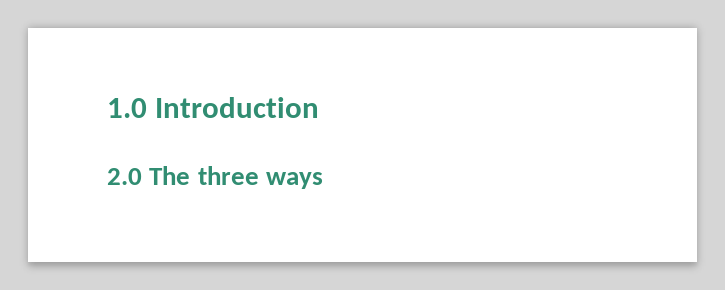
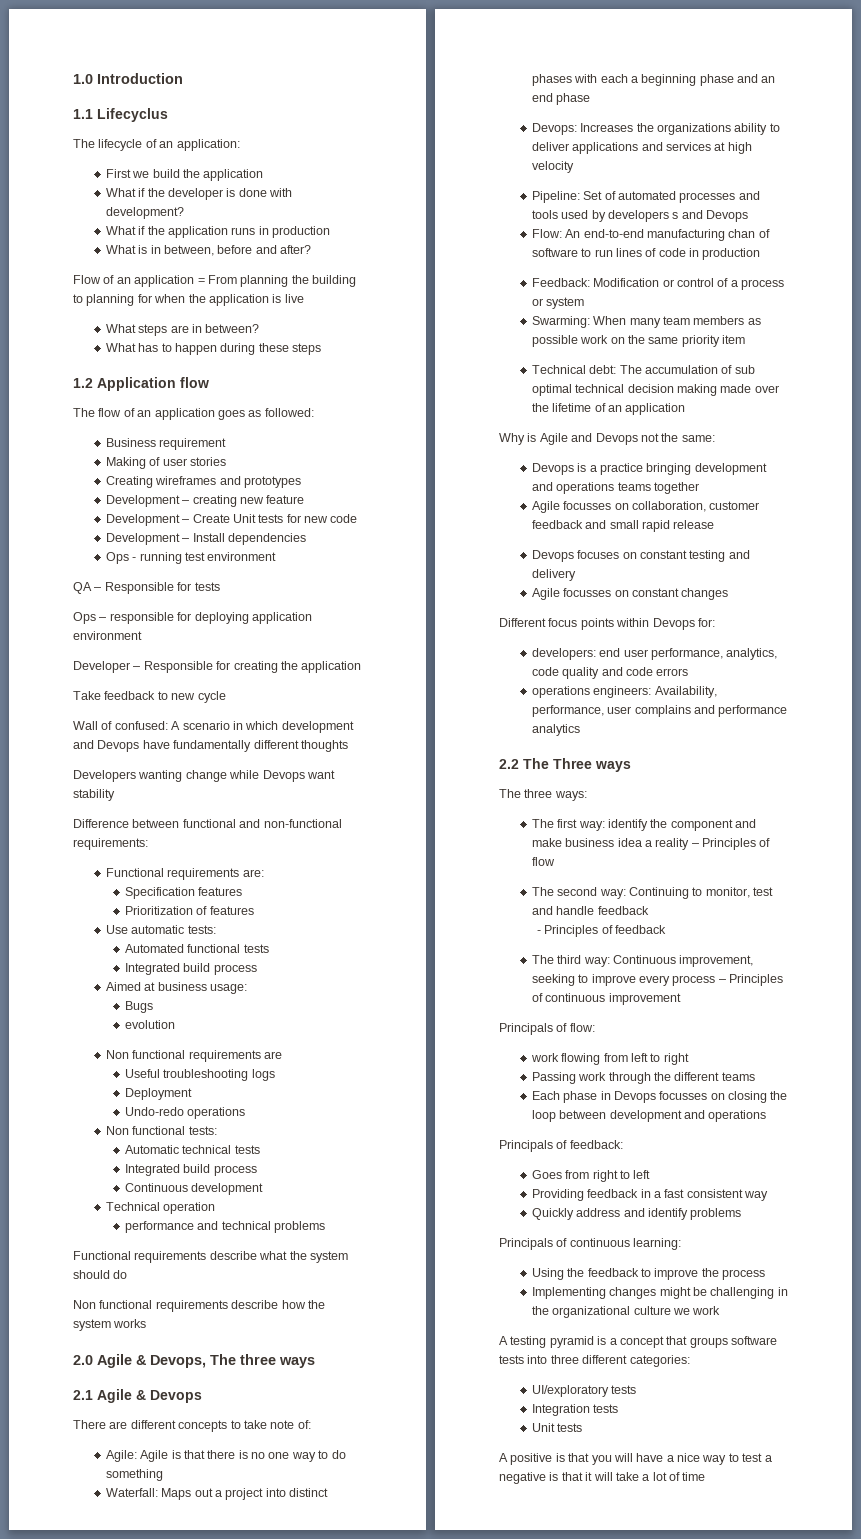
- 2.0 The three ways
+ 1.1 Lifecyclus
+ The lifecycle of an application:
+ First we build the application
+ What if the developer is done with development?
+ What if the application runs in production
+ What is in between, before and after?
+ Flow of an application = From planning the building to planning for when the application is live
+ What steps are in between?
+ What has to happen during these steps
+ 1.2 Application flow
+ The flow of an application goes as followed:
+ Business requirement
+ Making of user stories
+ Creating wireframes and prototypes
+ Development – creating new feature
+ Development – Create Unit tests for new code
+ Development – Install dependencies
+ Ops - running test environment
+ QA – Responsible for tests
+ Ops – responsible for deploying application environment
+ Developer – Responsible for creating the application
+ Take feedback to new cycle
+ Wall of confused: A scenario in which development and Devops have fundamentally different thoughts
+ Developers wanting change while Devops want stability
+ Difference between functional and non-functional requirements:
+ Functional requirements are:
+ Specification features
+ Prioritization of features
+ Use automatic tests:
+ Automated functional tests
+ Integrated build process
+ Aimed at business usage:
+ Bugs
+ evolution
+ Non functional requirements are
+ Useful troubleshooting logs
+ Deployment
+ Undo-redo operations
+ Non functional tests:
+ Automatic technical tests
+ Integrated build process
+ Continuous development
+ Technical operation
+ performance and technical problems
+ Functional requirements describe what the system should do
+ Non functional requirements describe how the system works
+ 2.0 Agile & Devops, The three ways
+ 2.1 Agile & Devops
+ There are different concepts to take note of:
+ Agile: Agile is that there is no one way to do something
+ Waterfall: Maps out a project into distinct phases with each a beginning phase and an end phase
+ Devops: Increases the organizations ability to deliver applications and services at high velocity
+ Pipeline: Set of automated processes and tools used by developers s and Devops
+ Flow: An end-to-end manufacturing chan of software to run lines of code in production
+ Feedback: Modification or control of a process or system
+ Swarming: When many team members as possible work on the same priority item
+ Technical debt: The accumulation of sub optimal technical decision making made over the lifetime of an application
+ Why is Agile and Devops not the same:
+ Devops is a practice bringing development and operations teams together
+ Agile focusses on collaboration, customer feedback and small rapid release
+ Devops focuses on constant testing and delivery
+ Agile focusses on constant changes
+ Different focus points within Devops for:
+ developers: end user performance, analytics, code quality and code errors
+ operations engineers: Availability, performance, user complains and performance analytics
+ 2.2 The Three ways
+ The three ways:
+ The first way: identify the component and make business idea a reality – Principles of flow
+ The second way: Continuing to monitor, test and handle feedback
+ - Principles of feedback
+ The third way: Continuous improvement, seeking to improve every process – Principles of continuous improvement
+ Principals of flow:
+ work flowing from left to right
+ Passing work through the different teams
+ Each phase in Devops focusses on closing the loop between development and operations
+ Principals of feedback:
+ Goes from right to left
+ Providing feedback in a fast consistent way
+ Quickly address and identify problems
+ Principals of continuous learning:
+ Using the feedback to improve the process
+ Implementing changes might be challenging in the organizational culture we work
+ A testing pyramid is a concept that groups software tests into three different categories:
+ UI/exploratory tests
+ Integration tests
+ Unit tests
+ A positive is that you will have a nice way to test a negative is that it will take a lot of time

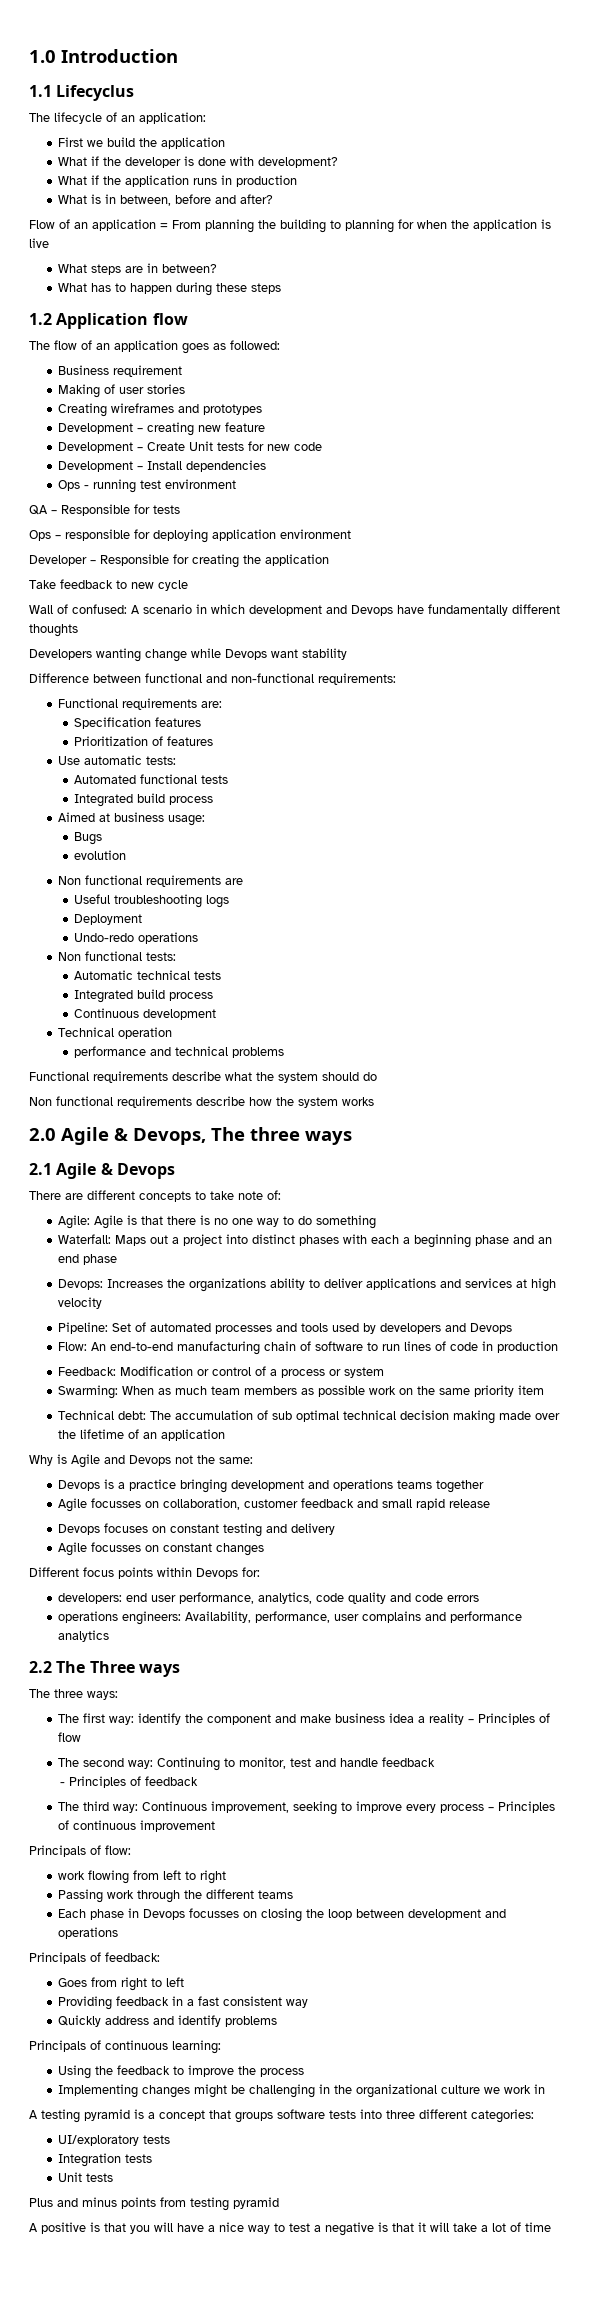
- Pipeline: Set of automated processes and tools used by developers s and Devops
+ Pipeline: Set of automated processes and tools used by developers and Devops
- Flow: An end-to-end manufacturing chan of software to run lines of code in production
+ Flow: An end-to-end manufacturing chain of software to run lines of code in production
- Swarming: When many team members as possible work on the same priority item
+ Swarming: When as much team members as possible work on the same priority item
- Implementing changes might be challenging in the organizational culture we work
+ Implementing changes might be challenging in the organizational culture we work in
+ Plus and minus points from testing pyramid

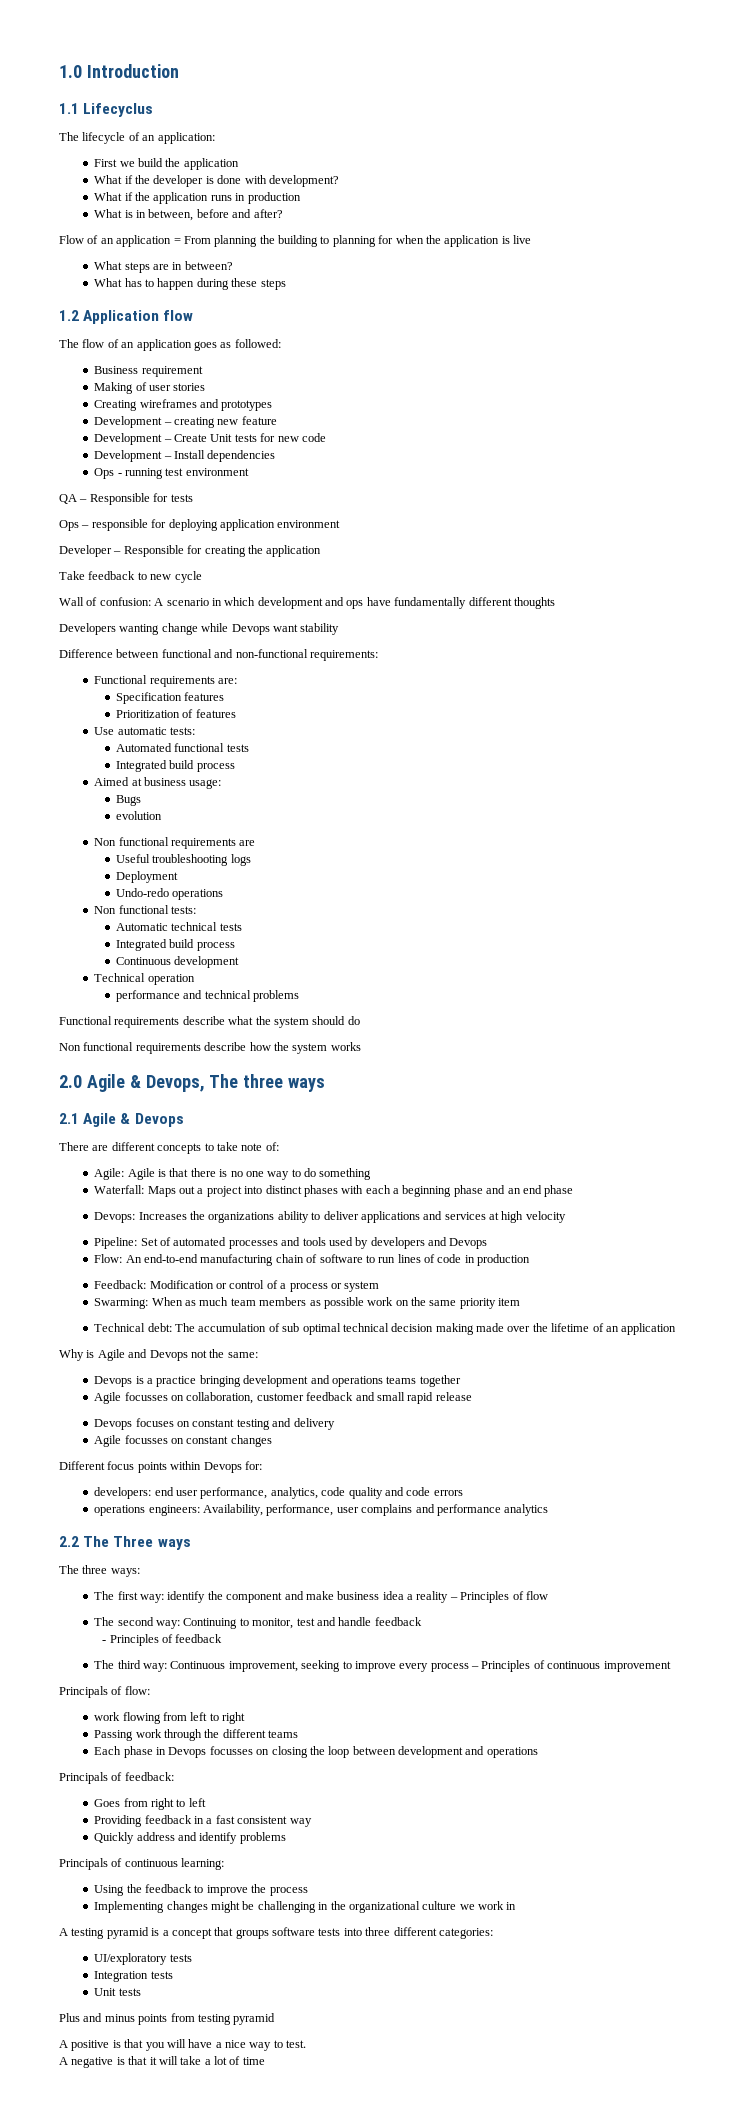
- Wall of confused: A scenario in which development and Devops have fundamentally different thoughts
+ Wall of confusion: A scenario in which development and ops have fundamentally different thoughts
- A positive is that you will have a nice way to test a negative is that it will take a lot of time
+ A positive is that you will have a nice way to test.
+ A negative is that it will take a lot of time

